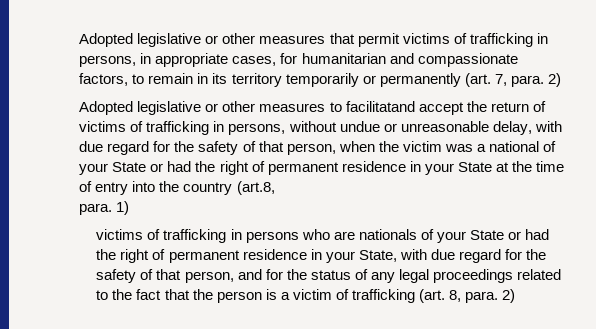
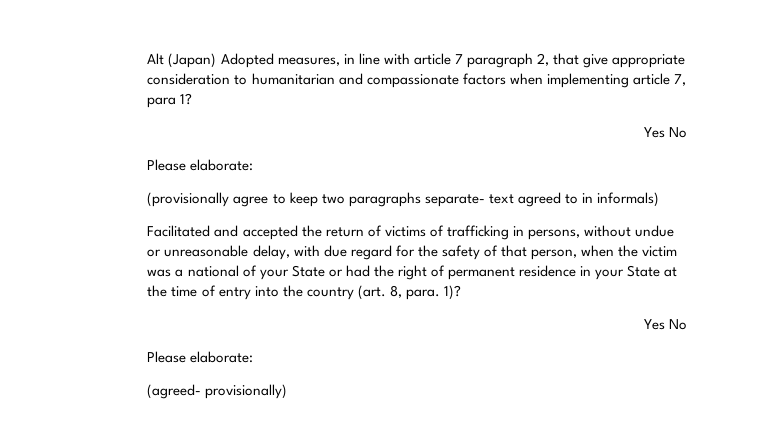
- Adopted legislative or other measures that permit victims of trafficking in persons, in appropriate cases, for humanitarian and compassionate factors, to remain in its territory temporarily or permanently (art. 7, para. 2)
- Adopted legislative or other measures to facilitatand accept the return of victims of trafficking in persons, without undue or unreasonable delay, with due regard for the safety of that person, when the victim was a national of your State or had the right of permanent residence in your State at the time of entry into the country (art.8,
- para. 1)
- victims of trafficking in persons who are nationals of your State or had the right of permanent residence in your State, with due regard for the safety of that person, and for the status of any legal proceedings related to the fact that the person is a victim of trafficking (art. 8, para. 2)
+ Alt (Japan) Adopted measures, in line with article 7 paragraph 2, that give appropriate consideration to humanitarian and compassionate factors when implementing article 7, para 1?
+ Yes No
+ Please elaborate:
+ (provisionally agree to keep two paragraphs separate- text agreed to in informals)
+ Facilitated and accepted the return of victims of trafficking in persons, without undue or unreasonable delay, with due regard for the safety of that person, when the victim was a national of your State or had the right of permanent residence in your State at the time of entry into the country (art. 8, para. 1)?
+ Yes No
+ Please elaborate:
+ (agreed- provisionally)

